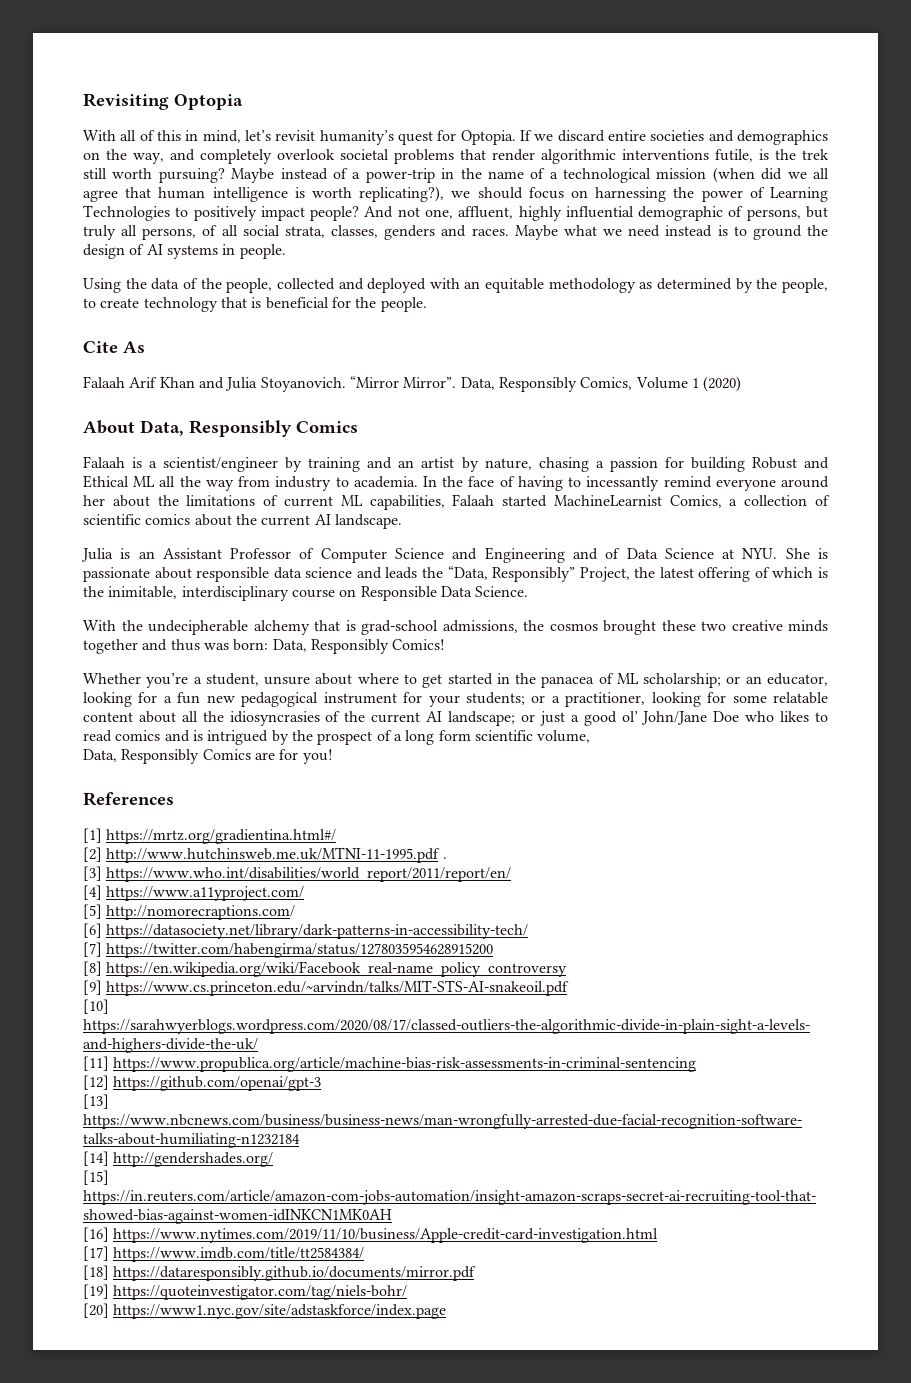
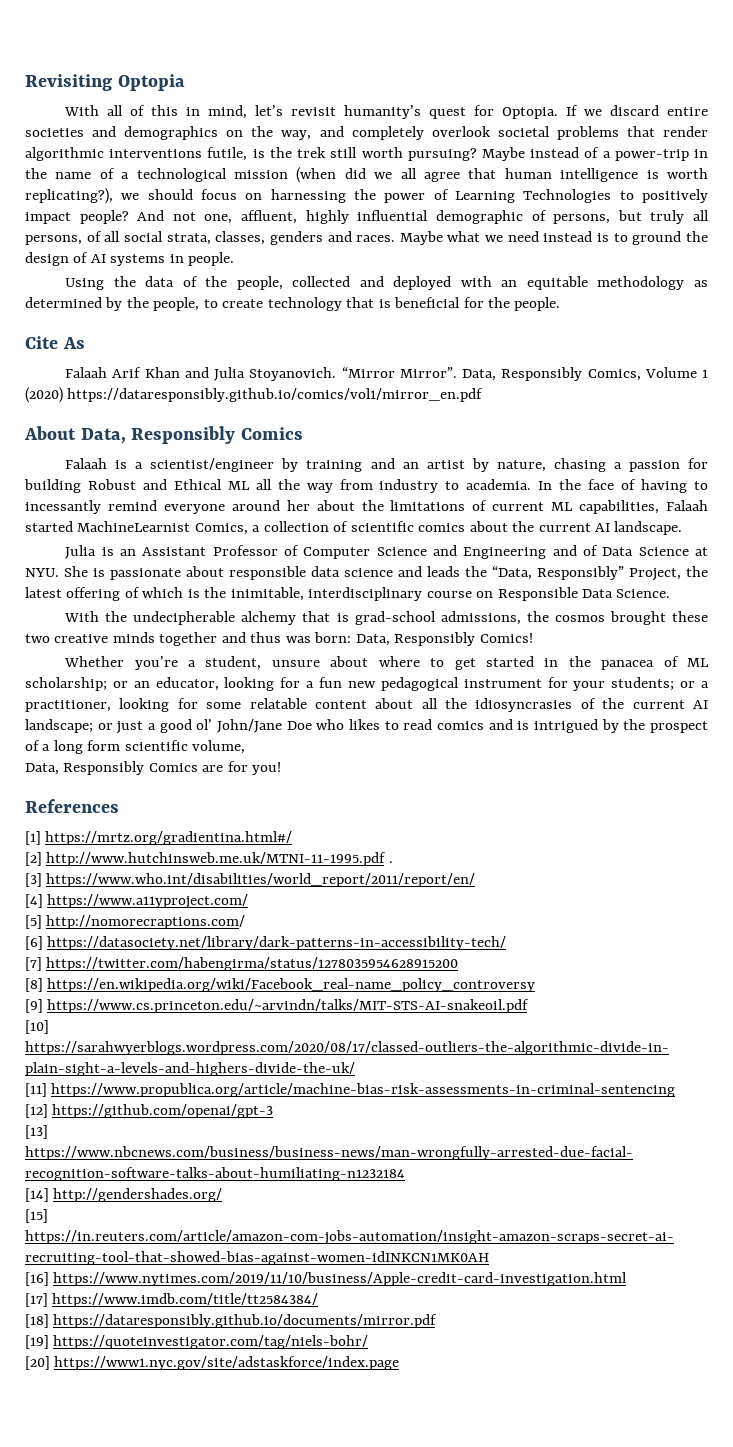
- Data, Responsibly Comics, Volume 1 (2020)
+ Data, Responsibly Comics, Volume 1 (2020) https://dataresponsibly.github.io/comics/vol1/mirror_en.pdf

